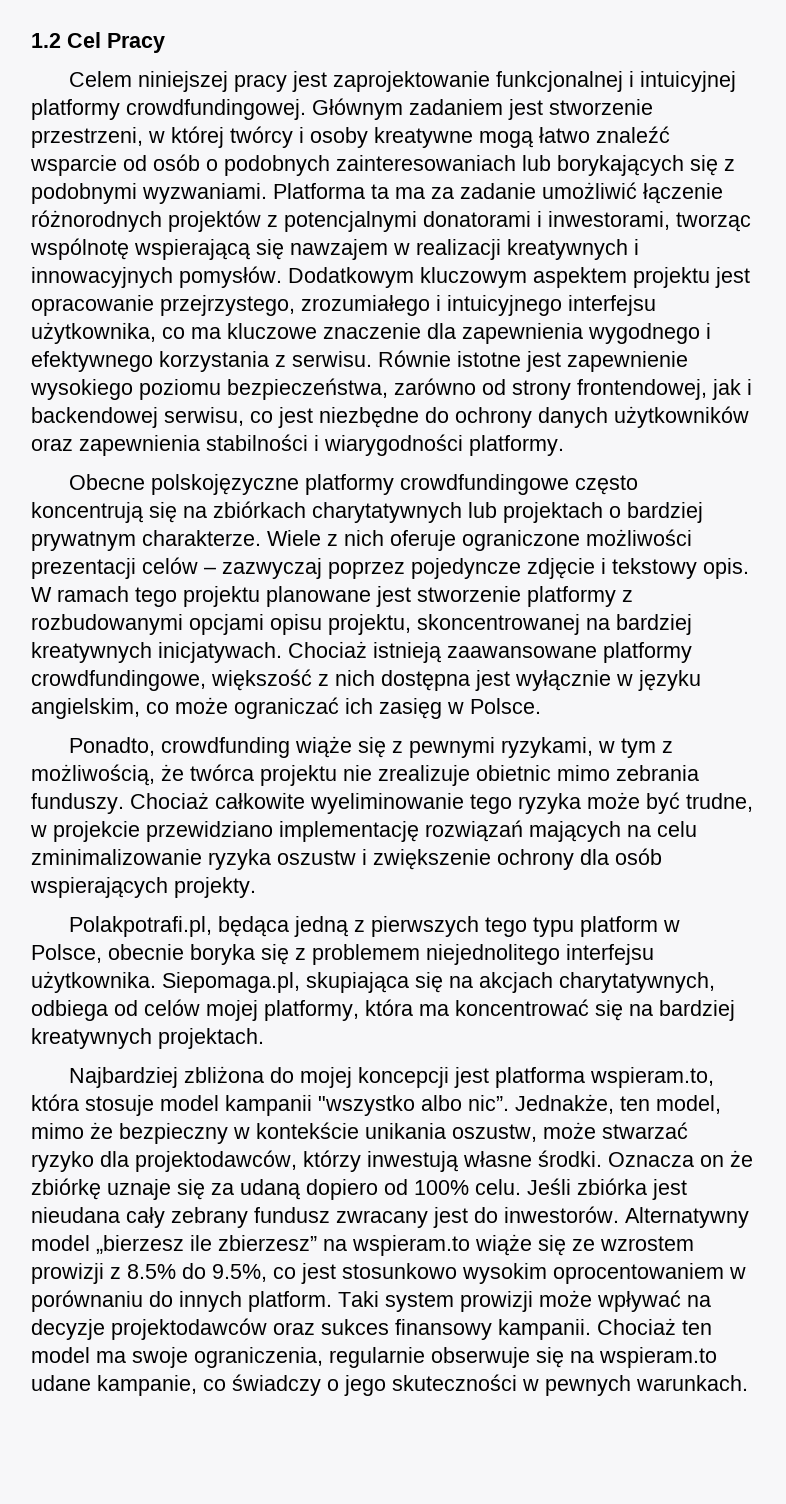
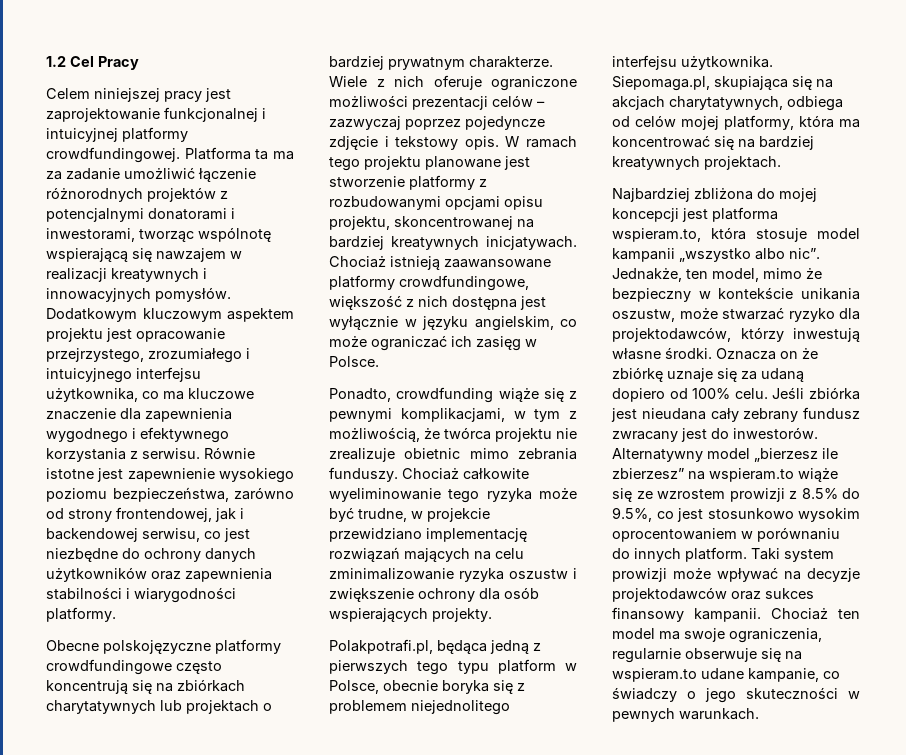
- Głównym zadaniem jest stworzenie przestrzeni, w której twórcy i osoby kreatywne mogą łatwo znaleźć wsparcie od osób o podobnych zainteresowaniach lub borykających się z podobnymi wyzwaniami.
- Ponadto, crowdfunding wiąże się z pewnymi ryzykami, w tym z możliwością, że twórca projektu nie zrealizuje obietnic mimo zebrania funduszy.
+ Ponadto, crowdfunding wiąże się z pewnymi komplikacjami, w tym z możliwością, że twórca projektu nie zrealizuje obietnic mimo zebrania funduszy.
- Najbardziej zbliżona do mojej koncepcji jest platforma wspieram.to, która stosuje model kampanii "wszystko albo nic”.
+ Najbardziej zbliżona do mojej koncepcji jest platforma wspieram.to, która stosuje model kampanii „wszystko albo nic”.

